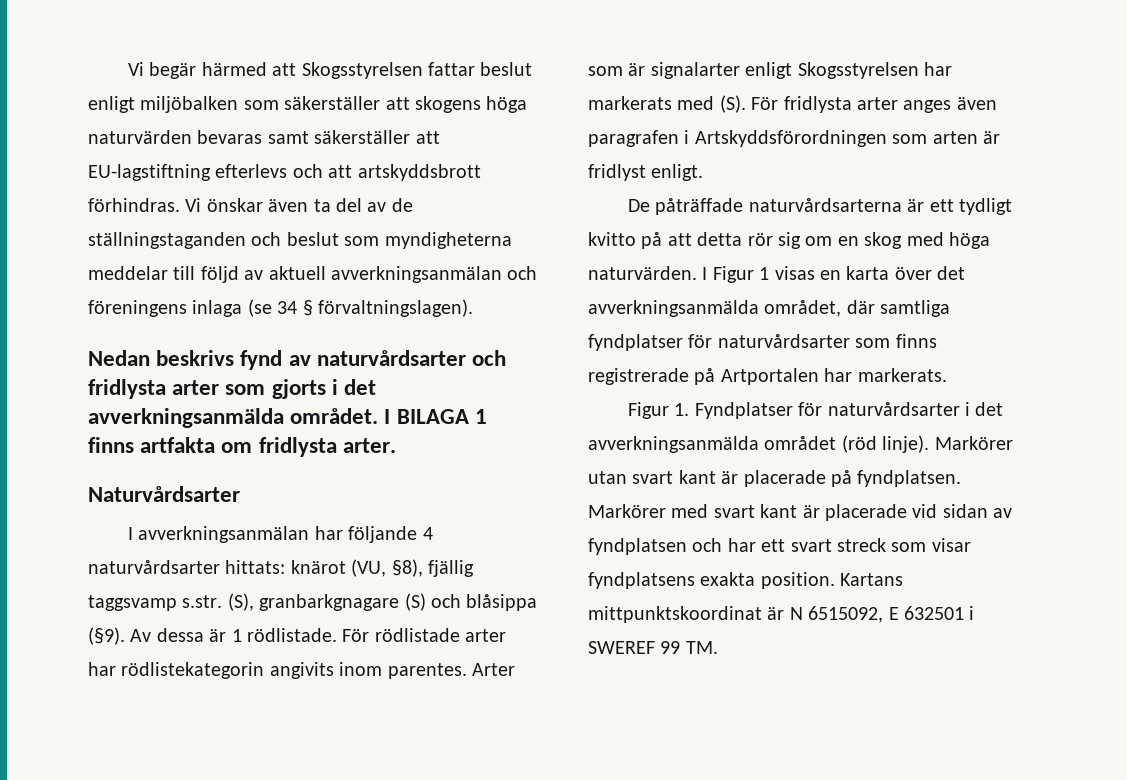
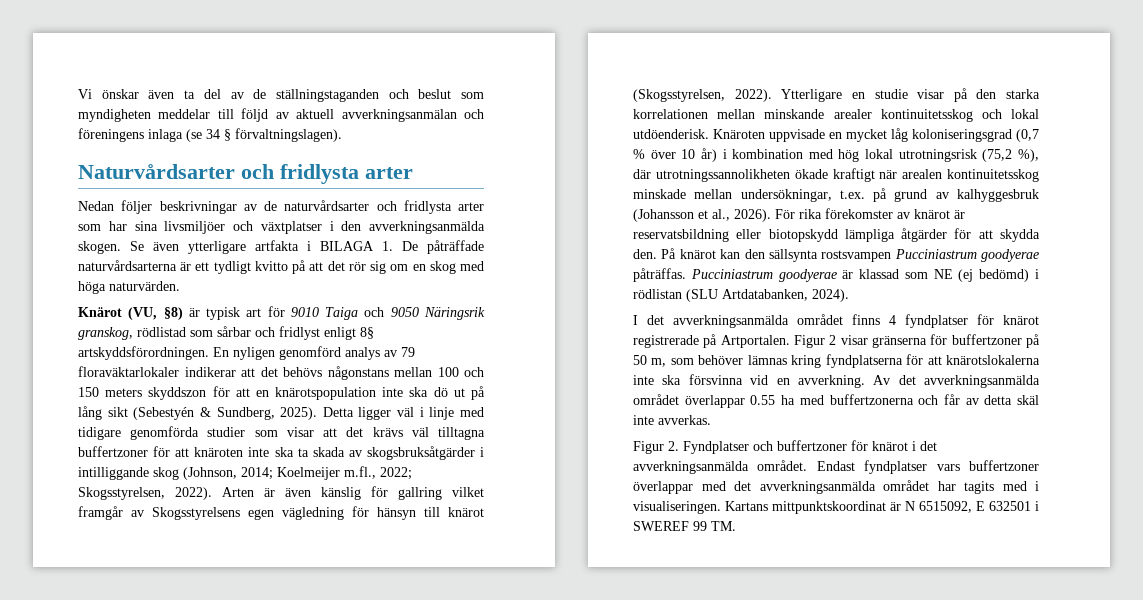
- Vi begär härmed att Skogsstyrelsen fattar beslut enligt miljöbalken som säkerställer att skogens höga naturvärden bevaras samt säkerställer att EU-lagstiftning efterlevs och att artskyddsbrott förhindras. Vi önskar även ta del av de ställningstaganden och beslut som myndigheterna meddelar till följd av aktuell avverkningsanmälan och föreningens inlaga (se 34 § förvaltningslagen).
+ Vi önskar även ta del av de ställningstaganden och beslut som myndigheten meddelar till följd av aktuell avverkningsanmälan och föreningens inlaga (se 34 § förvaltningslagen).
- Nedan beskrivs fynd av naturvårdsarter och fridlysta arter som gjorts i det avverkningsanmälda området. I BILAGA 1 finns artfakta om fridlysta arter.
- Naturvårdsarter
- I avverkningsanmälan har följande 4 naturvårdsarter hittats: knärot (VU, §8), fjällig taggsvamp s.str. (S), granbarkgnagare (S) och blåsippa (§9). Av dessa är 1 rödlistade. För rödlistade arter har rödlistekategorin angivits inom parentes. Arter som är signalarter enligt Skogsstyrelsen har markerats med (S). För fridlysta arter anges även paragrafen i Artskyddsförordningen som arten är fridlyst enligt.
- De påträffade naturvårdsarterna är ett tydligt kvitto på att detta rör sig om en skog med höga naturvärden. I Figur 1 visas en karta över det avverkningsanmälda området, där samtliga fyndplatser för naturvårdsarter som finns registrerade på Artportalen har markerats.
- Figur 1. Fyndplatser för naturvårdsarter i det avverkningsanmälda området (röd linje). Markörer utan svart kant är placerade på fyndplatsen. Markörer med svart kant är placerade vid sidan av fyndplatsen och har ett svart streck som visar fyndplatsens exakta position.
+ Naturvårdsarter och fridlysta arter
+ Nedan följer beskrivningar av de naturvårdsarter och fridlysta arter som har sina livsmiljöer och växtplatser i den avverkningsanmälda skogen. Se även ytterligare artfakta i BILAGA 1. De påträffade naturvårdsarterna är ett tydligt kvitto på att det rör sig om en skog med höga naturvärden.
+ Knärot (VU, §8) är typisk art för 9010 Taiga och 9050 Näringsrik granskog, rödlistad som sårbar och fridlyst enligt 8§ artskyddsförordningen. En nyligen genomförd analys av 79 floraväktarlokaler indikerar att det behövs någonstans mellan 100 och 150 meters skyddszon för att en knärotspopulation inte ska dö ut på lång sikt (Sebestyén & Sundberg, 2025). Detta ligger väl i linje med tidigare genomförda studier som visar att det krävs väl tilltagna buffertzoner för att knäroten inte ska ta skada av skogsbruksåtgärder i intilliggande skog (Johnson, 2014; Koelmeijer m.fl., 2022; Skogsstyrelsen, 2022). Arten är även känslig för gallring vilket framgår av Skogsstyrelsens egen vägledning för hänsyn till knärot (Skogsstyrelsen, 2022). Ytterligare en studie visar på den starka korrelationen mellan minskande arealer kontinuitetsskog och lokal utdöenderisk. Knäroten uppvisade en mycket låg koloniseringsgrad (0,7 % över 10 år) i kombination med hög lokal utrotningsrisk (75,2 %), där utrotningssannolikheten ökade kraftigt när arealen kontinuitetsskog minskade mellan undersökningar, t.ex. på grund av kalhyggesbruk (Johansson et al., 2026). För rika förekomster av knärot är reservatsbildning eller biotopskydd lämpliga åtgärder för att skydda den. På knärot kan den sällsynta rostsvampen Pucciniastrum goodyerae påträffas. Pucciniastrum goodyerae är klassad som NE (ej bedömd) i rödlistan (SLU Artdatabanken, 2024).
+ I det avverkningsanmälda området finns 4 fyndplatser för knärot registrerade på Artportalen. Figur 2 visar gränserna för buffertzoner på 50 m, som behöver lämnas kring fyndplatserna för att knärotslokalerna inte ska försvinna vid en avverkning. Av det avverkningsanmälda området överlappar 0.55 ha med buffertzonerna och får av detta skäl inte avverkas.
+ Figur 2. Fyndplatser och buffertzoner för knärot i det avverkningsanmälda området. Endast fyndplatser vars buffertzoner överlappar med det avverkningsanmälda området har tagits med i visualiseringen.

